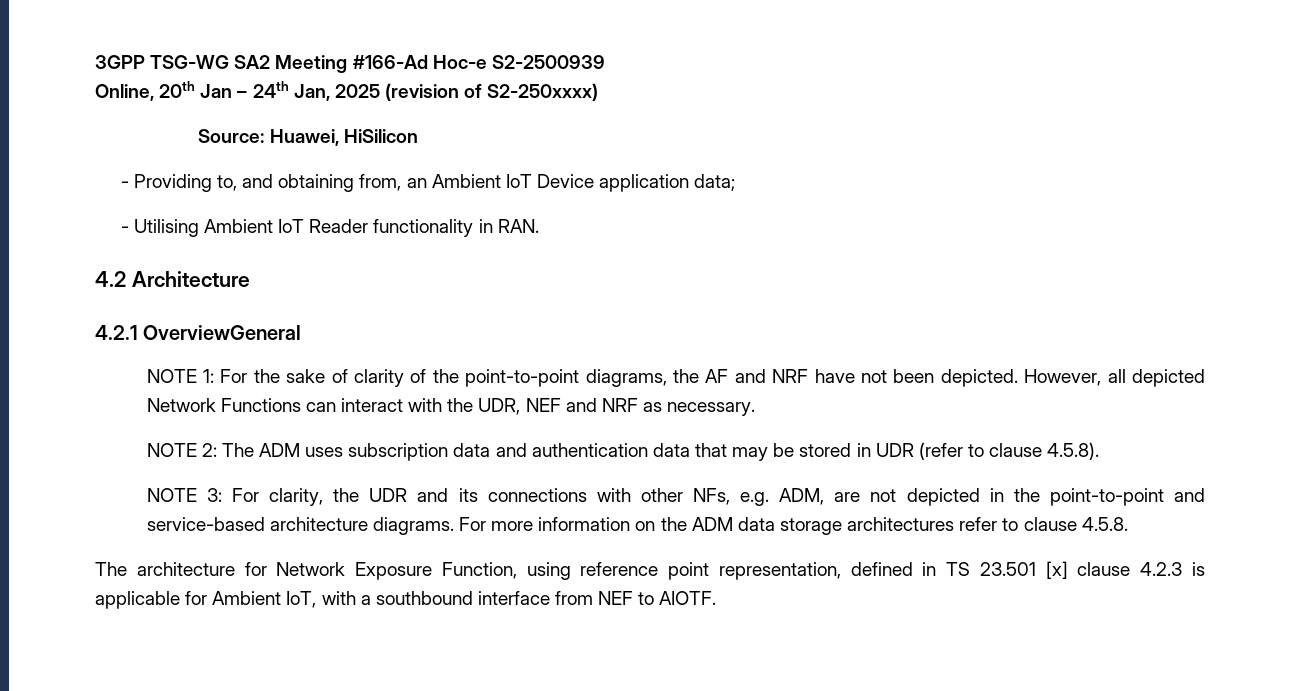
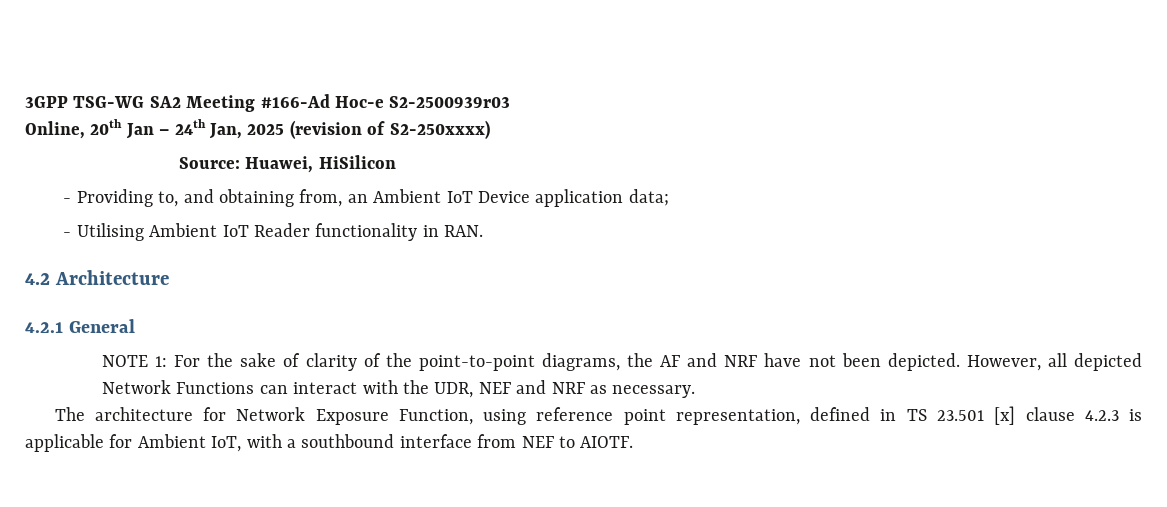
- 3GPP TSG-WG SA2 Meeting #166-Ad Hoc-e S2-2500939
+ 3GPP TSG-WG SA2 Meeting #166-Ad Hoc-e S2-2500939r03
- 4.2.1 OverviewGeneral
+ 4.2.1 General
- NOTE 2: The ADM uses subscription data and authentication data that may be stored in UDR (refer to clause 4.5.8).
- NOTE 3: For clarity, the UDR and its connections with other NFs, e.g. ADM, are not depicted in the point-to-point and service-based architecture diagrams. For more information on the ADM data storage architectures refer to clause 4.5.8.

